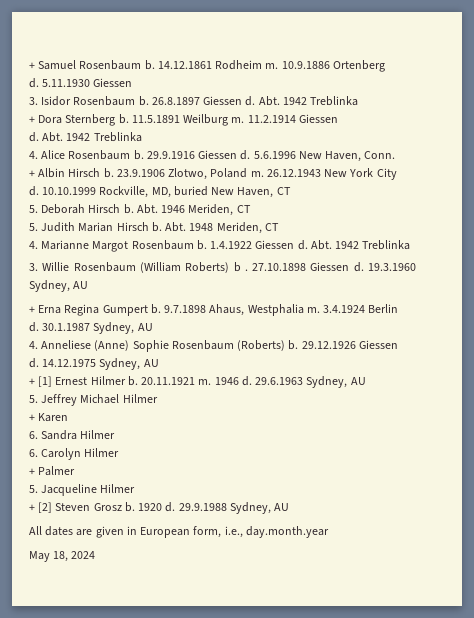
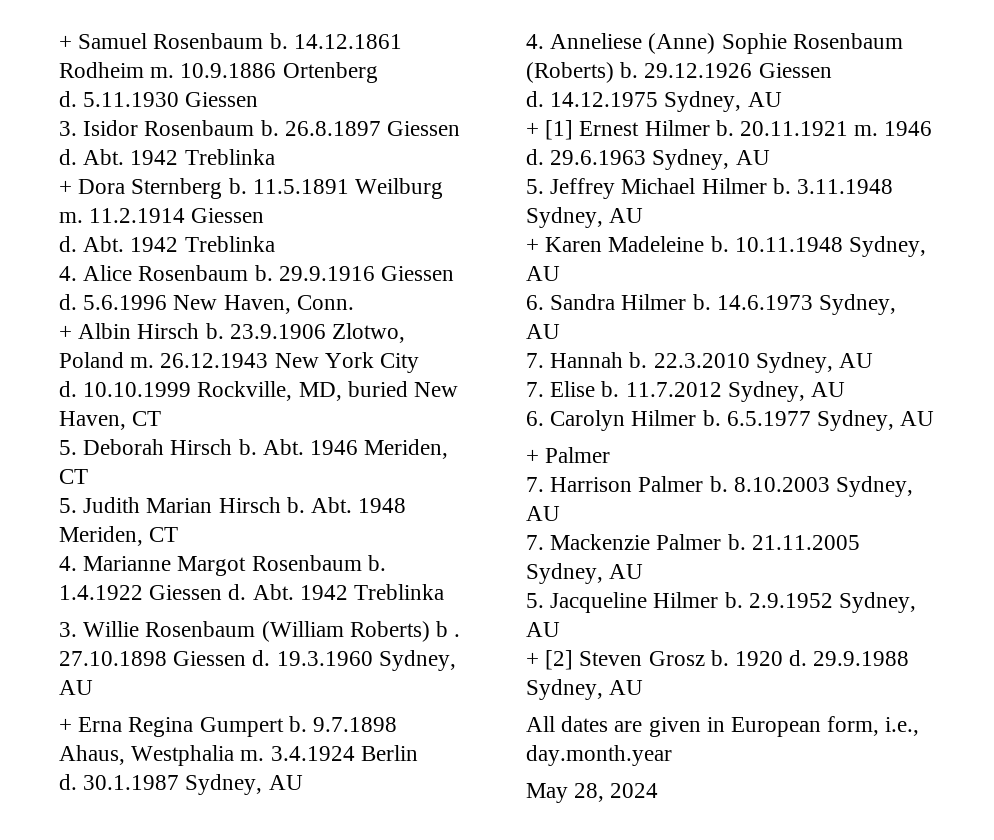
- 5. Jeffrey Michael Hilmer
- + Karen
- 6. Sandra Hilmer
- 6. Carolyn Hilmer
+ 5. Jeffrey Michael Hilmer b. 3.11.1948 Sydney, AU
+ + Karen Madeleine b. 10.11.1948 Sydney, AU
+ 6. Sandra Hilmer b. 14.6.1973 Sydney, AU
+ 7. Hannah b. 22.3.2010 Sydney, AU
+ 7. Elise b. 11.7.2012 Sydney, AU
+ 6. Carolyn Hilmer b. 6.5.1977 Sydney, AU
  + Palmer
+ 7. Harrison Palmer b. 8.10.2003 Sydney, AU
+ 7. Mackenzie Palmer b. 21.11.2005 Sydney, AU
- 5. Jacqueline Hilmer
+ 5. Jacqueline Hilmer b. 2.9.1952 Sydney, AU
- May 18, 2024
+ May 28, 2024

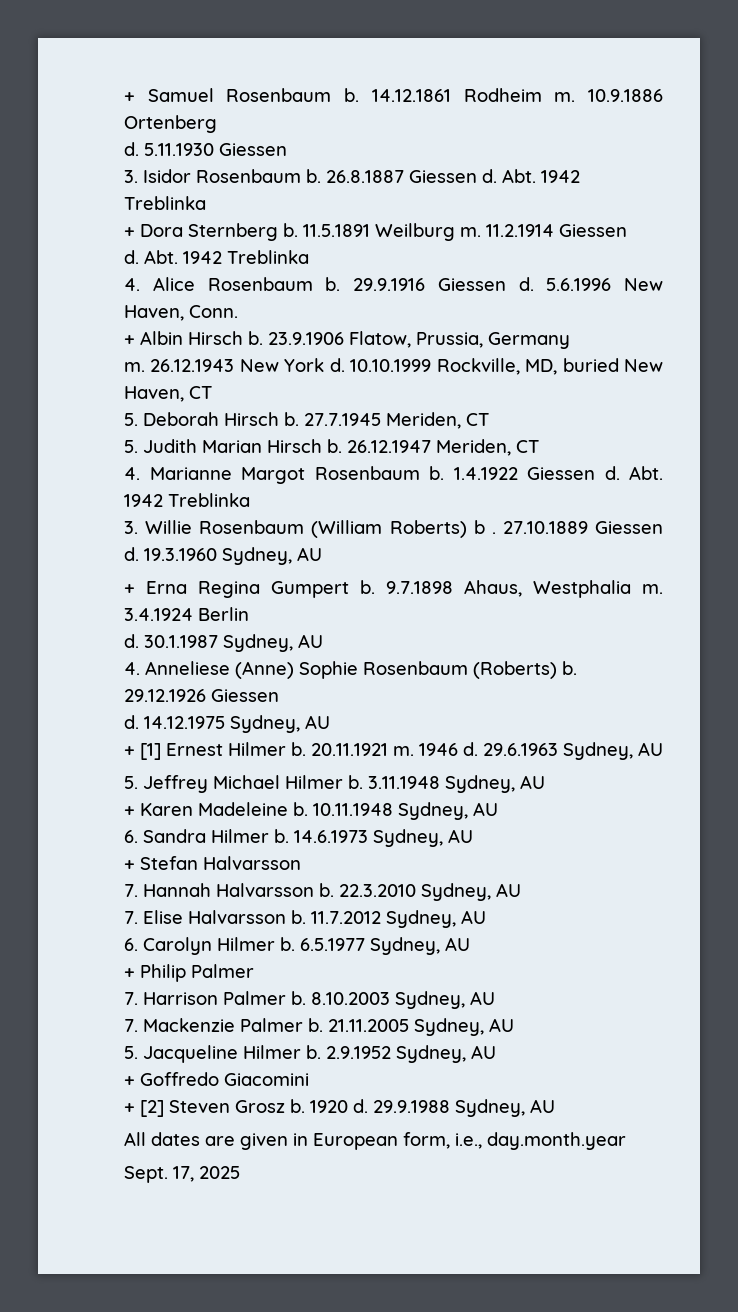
- 26.8.1897 Giessen d.
+ 26.8.1887 Giessen d.
- 23.9.1906 Zlotwo, Poland m.
+ 23.9.1906 Flatow, Prussia, Germany
+ m.
- 26.12.1943 New York City
- d.
+ 26.12.1943 New York d.
- Abt. 1946 Meriden, CT
+ 27.7.1945 Meriden, CT
- Abt. 1948 Meriden, CT
+ 26.12.1947 Meriden, CT
- 27.10.1898 Giessen d.
+ 27.10.1889 Giessen d.
+ + Stefan Halvarsson
- 7. Hannah b.
+ 7. Hannah Halvarsson b.
- 7. Elise b.
+ 7. Elise Halvarsson b.
- + Palmer
+ + Philip Palmer
+ + Goffredo Giacomini
- May 28, 2024
+ Sept. 17, 2025

